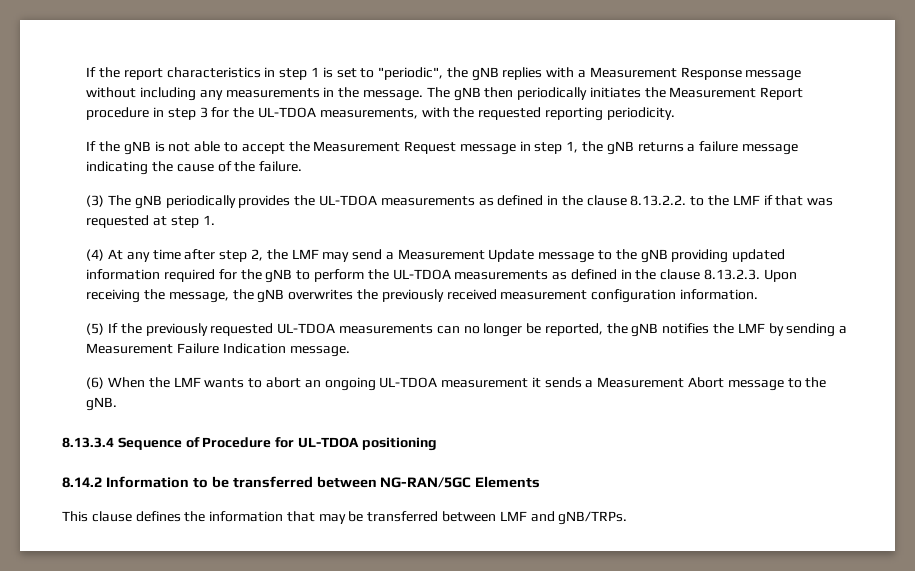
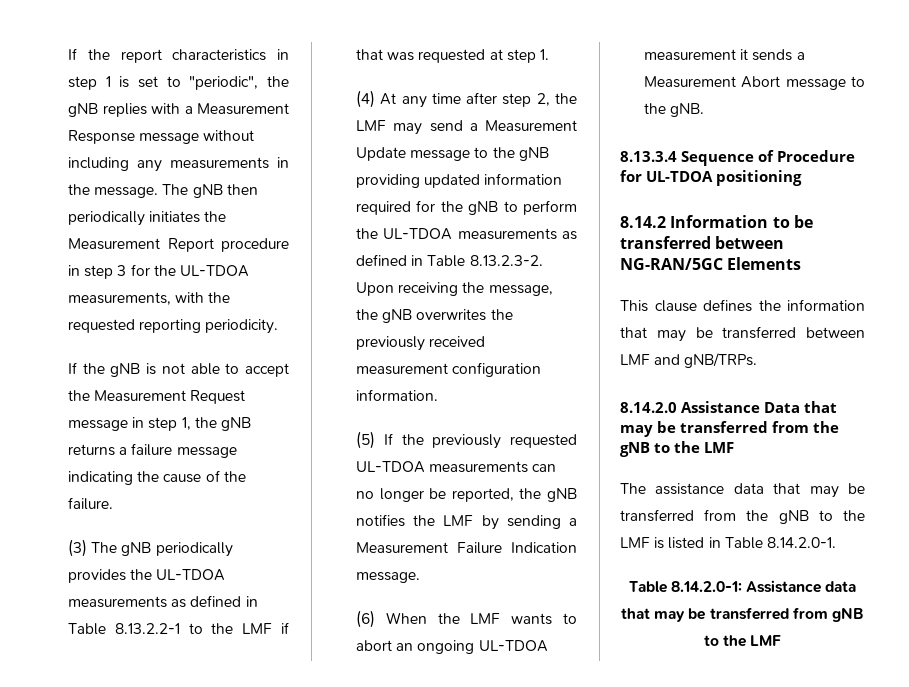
- (3) The gNB periodically provides the UL-TDOA measurements as defined in the clause 8.13.2.2. to the LMF if that was requested at step 1.
+ (3) The gNB periodically provides the UL-TDOA measurements as defined in Table 8.13.2.2-1 to the LMF if that was requested at step 1.
- (4) At any time after step 2, the LMF may send a Measurement Update message to the gNB providing updated information required for the gNB to perform the UL-TDOA measurements as defined in the clause 8.13.2.3. Upon receiving the message, the gNB overwrites the previously received measurement configuration information.
+ (4) At any time after step 2, the LMF may send a Measurement Update message to the gNB providing updated information required for the gNB to perform the UL-TDOA measurements as defined in Table 8.13.2.3-2. Upon receiving the message, the gNB overwrites the previously received measurement configuration information.
+ 8.14.2.0 Assistance Data that may be transferred from the gNB to the LMF
+ The assistance data that may be transferred from the gNB to the LMF is listed in Table 8.14.2.0-1.
+ Table 8.14.2.0-1: Assistance data that may be transferred from gNB to the LMF

